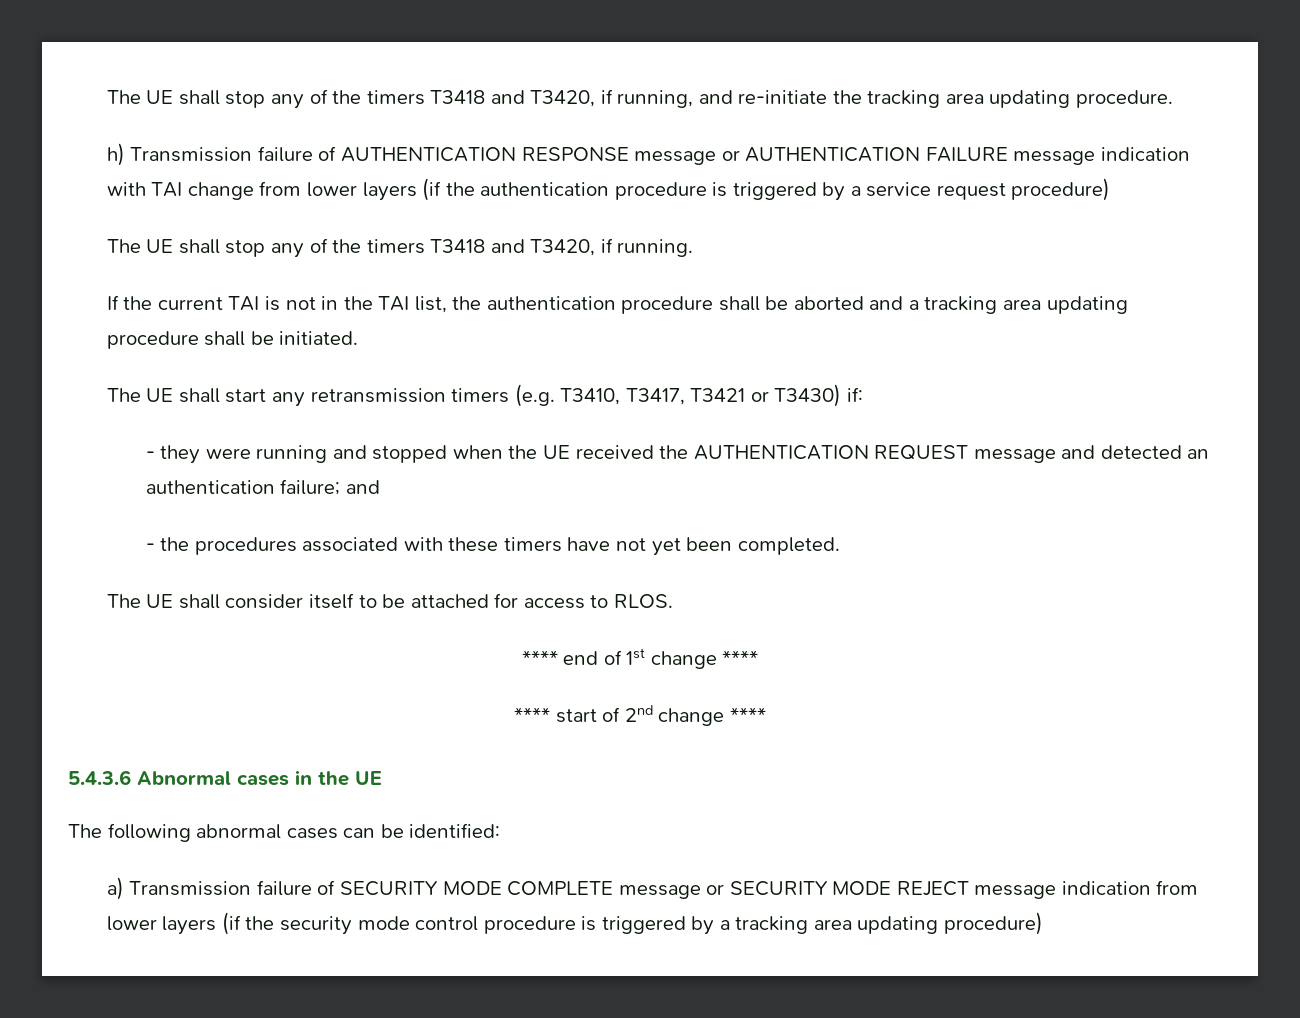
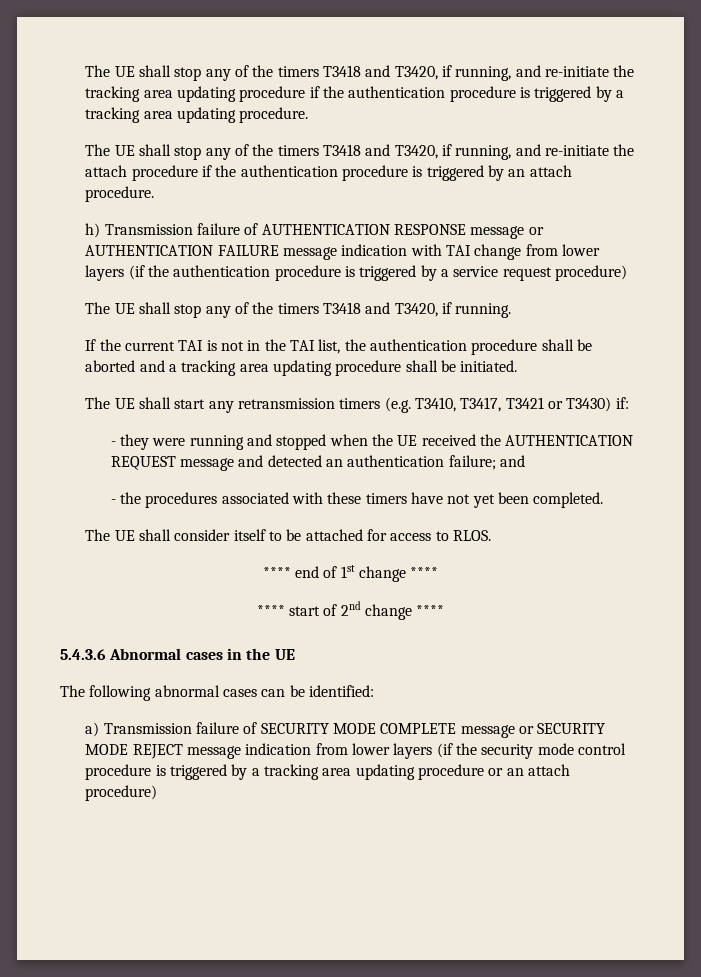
- The UE shall stop any of the timers T3418 and T3420, if running, and re-initiate the tracking area updating procedure.
+ The UE shall stop any of the timers T3418 and T3420, if running, and re-initiate the tracking area updating procedure if the authentication procedure is triggered by a tracking area updating procedure.
+ The UE shall stop any of the timers T3418 and T3420, if running, and re-initiate the attach procedure if the authentication procedure is triggered by an attach procedure.
- a) Transmission failure of SECURITY MODE COMPLETE message or SECURITY MODE REJECT message indication from lower layers (if the security mode control procedure is triggered by a tracking area updating procedure)
+ a) Transmission failure of SECURITY MODE COMPLETE message or SECURITY MODE REJECT message indication from lower layers (if the security mode control procedure is triggered by a tracking area updating procedure or an attach procedure)

